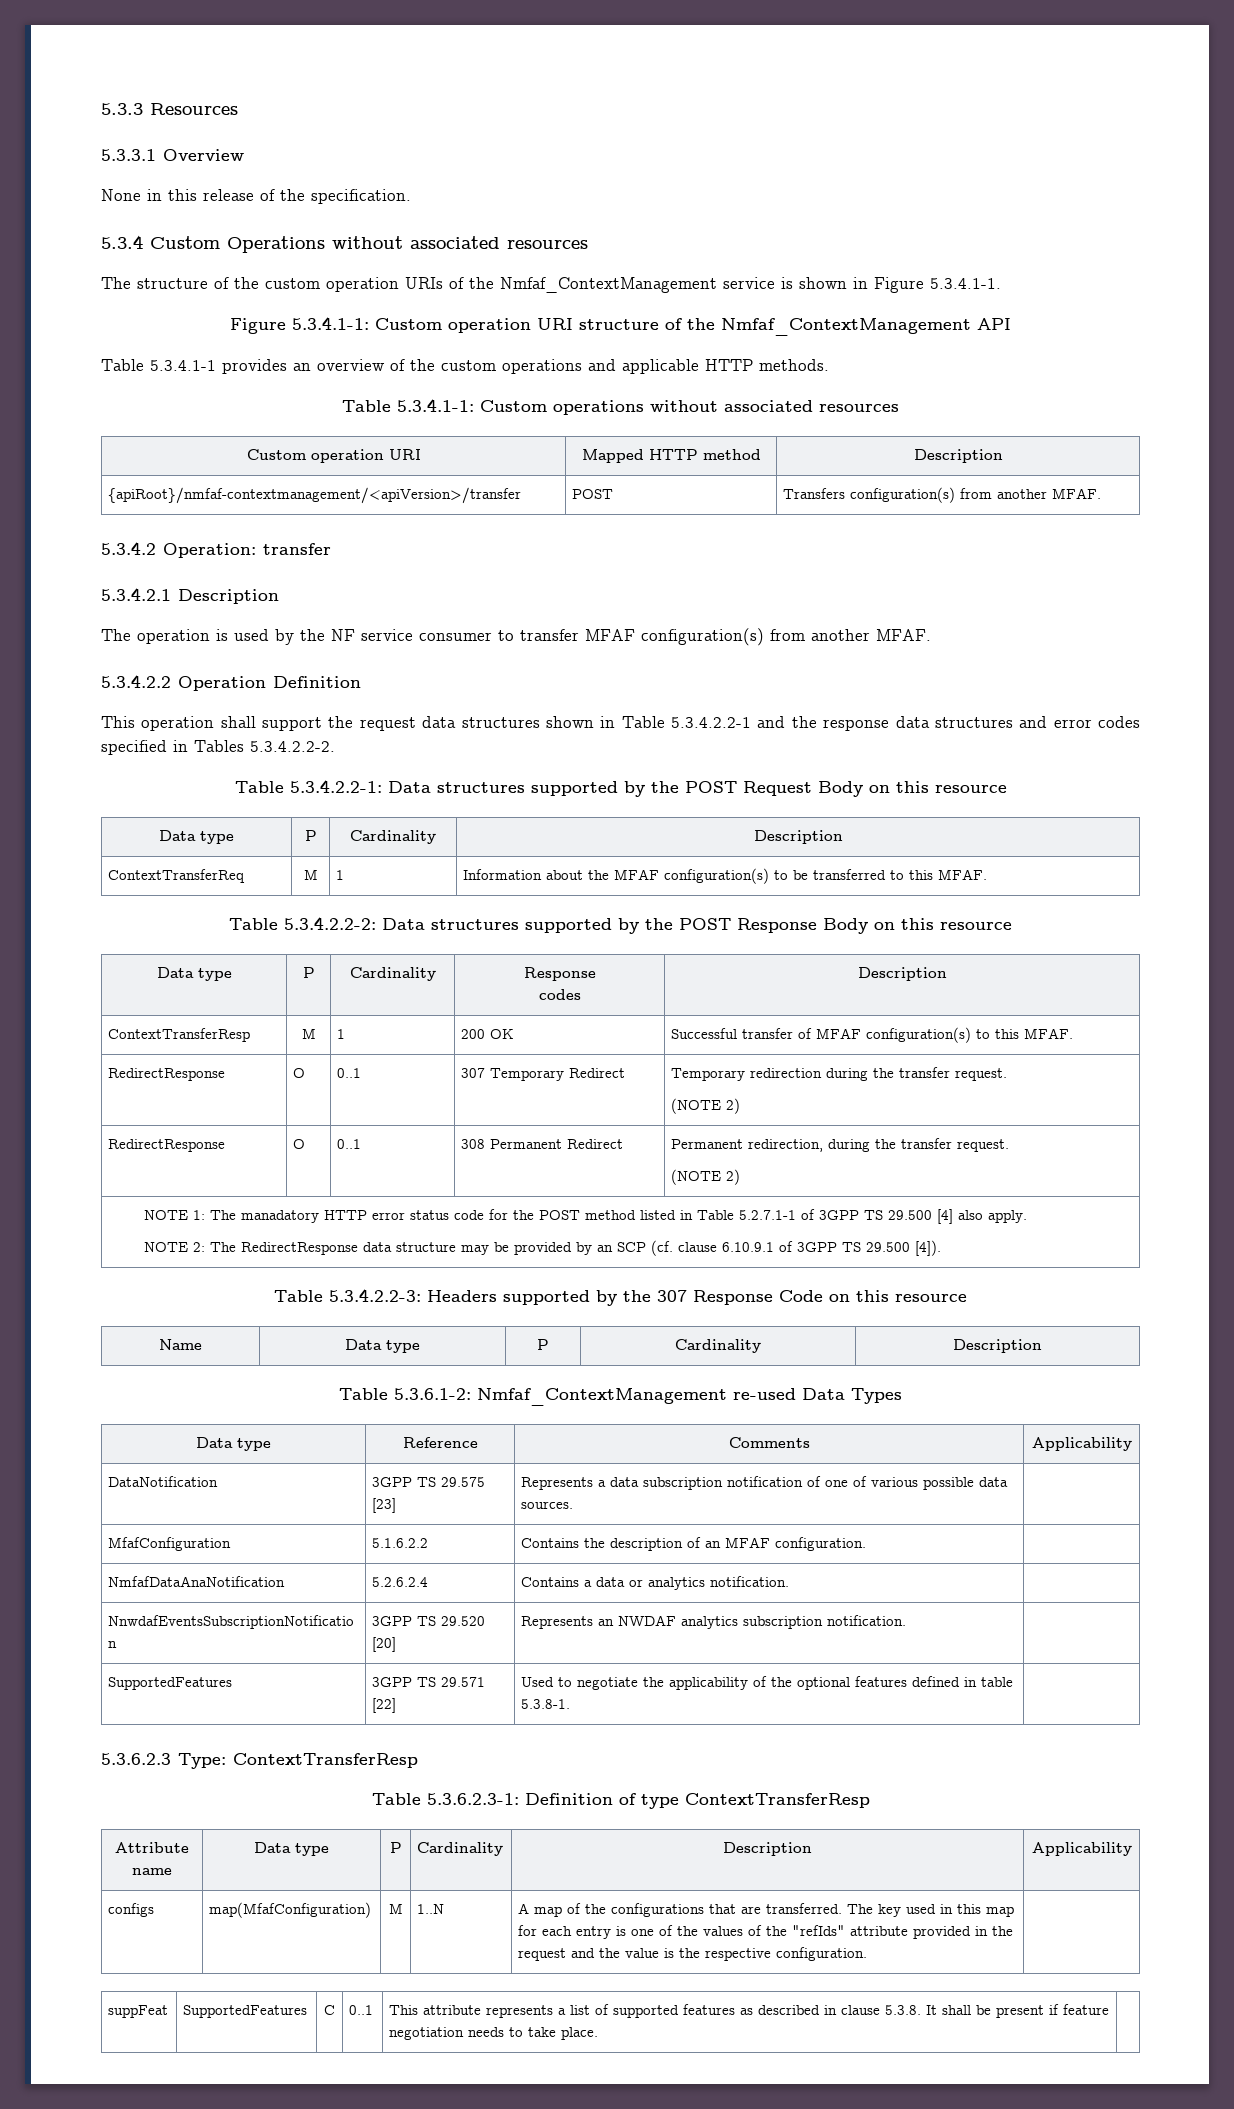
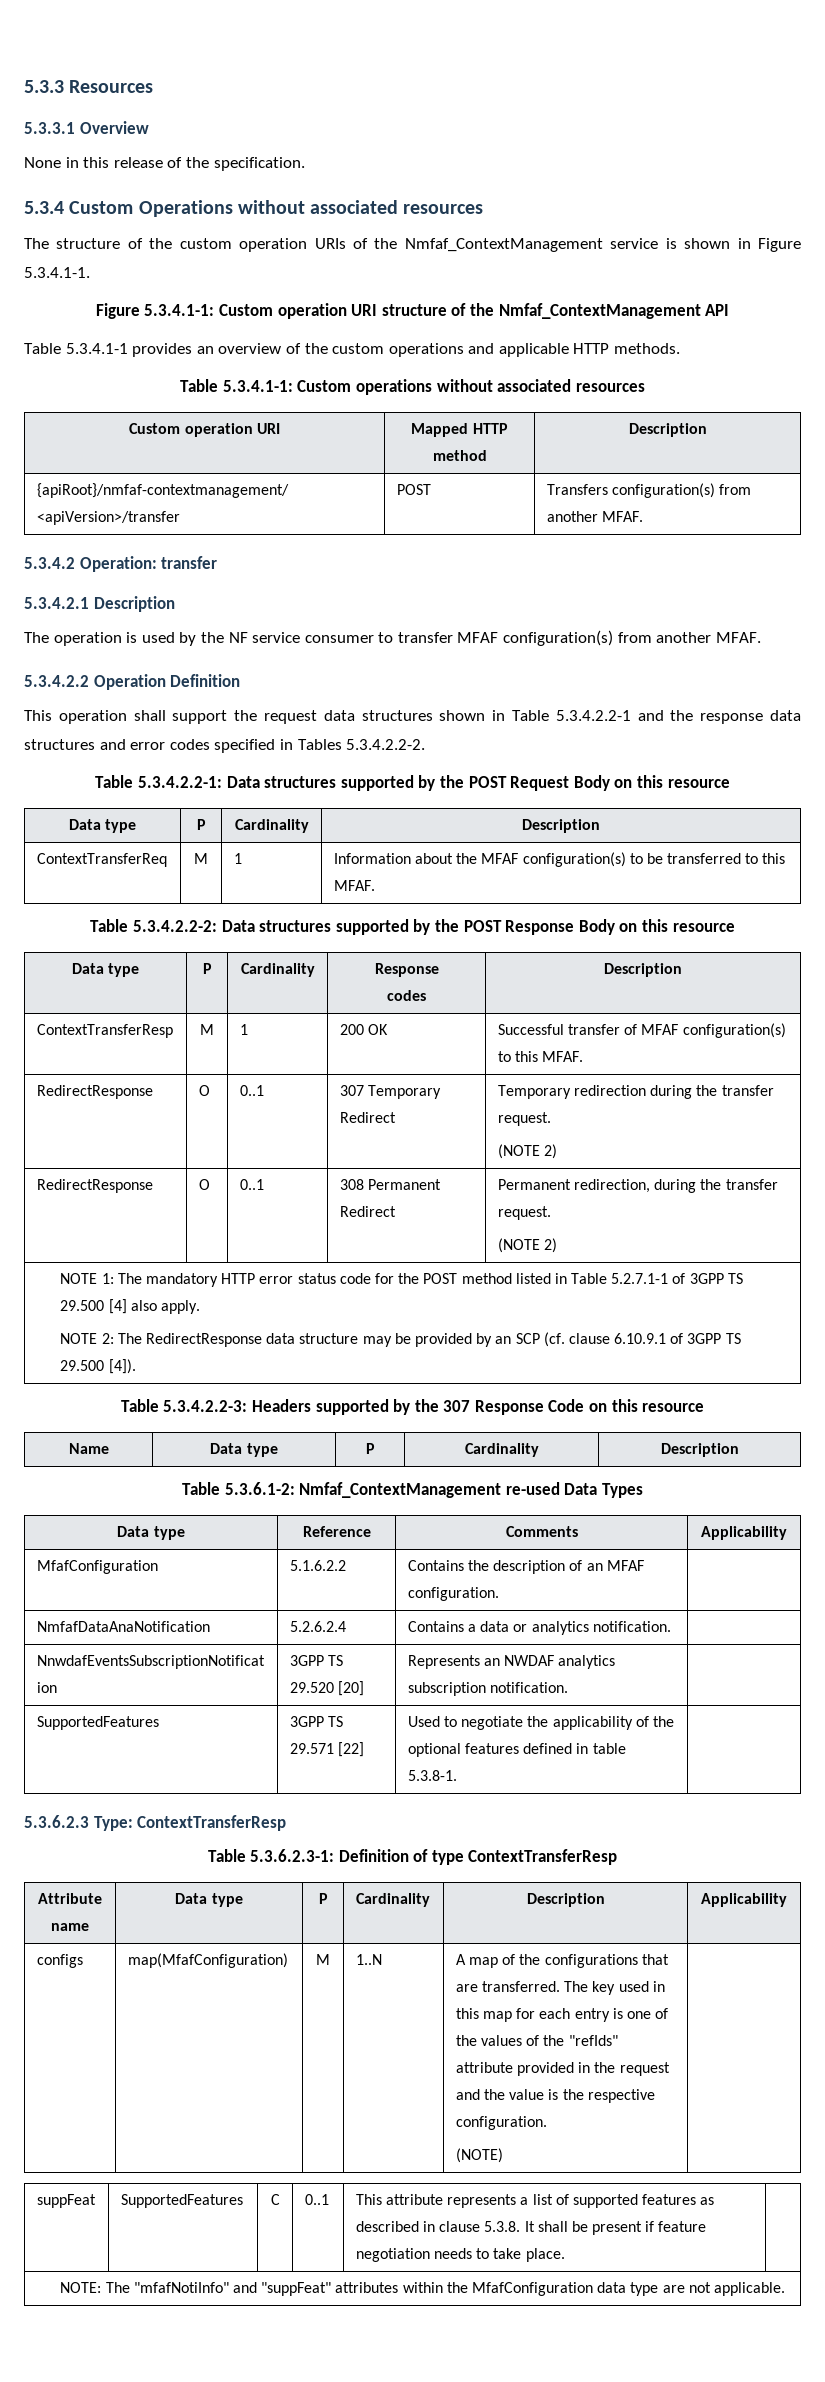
- NOTE 1: The manadatory HTTP error status code for the POST method listed in Table 5.2.7.1-1 of 3GPP TS 29.500 [4] also apply.
+ NOTE 1: The mandatory HTTP error status code for the POST method listed in Table 5.2.7.1-1 of 3GPP TS 29.500 [4] also apply.
- DataNotification | 3GPP TS 29.575 [23] | Represents a data subscription notification of one of various possible data sources. |
+ (NOTE)
+ NOTE: The "mfafNotiInfo" and "suppFeat" attributes within the MfafConfiguration data type are not applicable.

